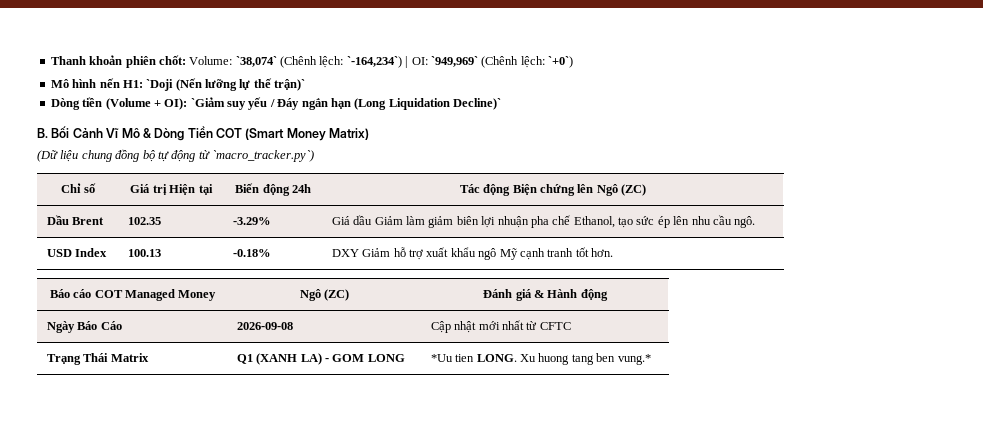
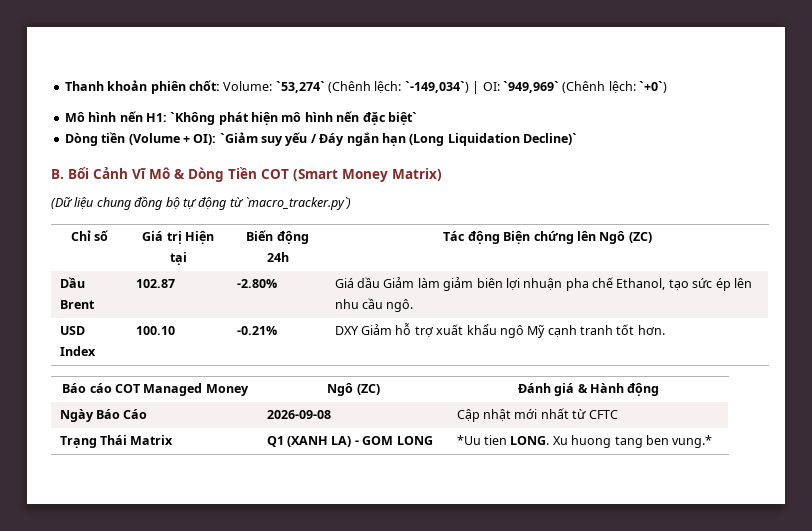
- Thanh khoản phiên chốt: Volume: `38,074` (Chênh lệch: `-164,234`) | OI: `949,969` (Chênh lệch: `+0`)
+ Thanh khoản phiên chốt: Volume: `53,274` (Chênh lệch: `-149,034`) | OI: `949,969` (Chênh lệch: `+0`)
- Mô hình nến H1: `Doji (Nến lưỡng lự thế trận)`
+ Mô hình nến H1: `Không phát hiện mô hình nến đặc biệt`
- Dầu Brent | 102.35 | -3.29% | Giá dầu Giảm làm giảm biên lợi nhuận pha chế Ethanol, tạo sức ép lên nhu cầu ngô.
+ Dầu Brent | 102.87 | -2.80% | Giá dầu Giảm làm giảm biên lợi nhuận pha chế Ethanol, tạo sức ép lên nhu cầu ngô.
- USD Index | 100.13 | -0.18% | DXY Giảm hỗ trợ xuất khẩu ngô Mỹ cạnh tranh tốt hơn.
+ USD Index | 100.10 | -0.21% | DXY Giảm hỗ trợ xuất khẩu ngô Mỹ cạnh tranh tốt hơn.

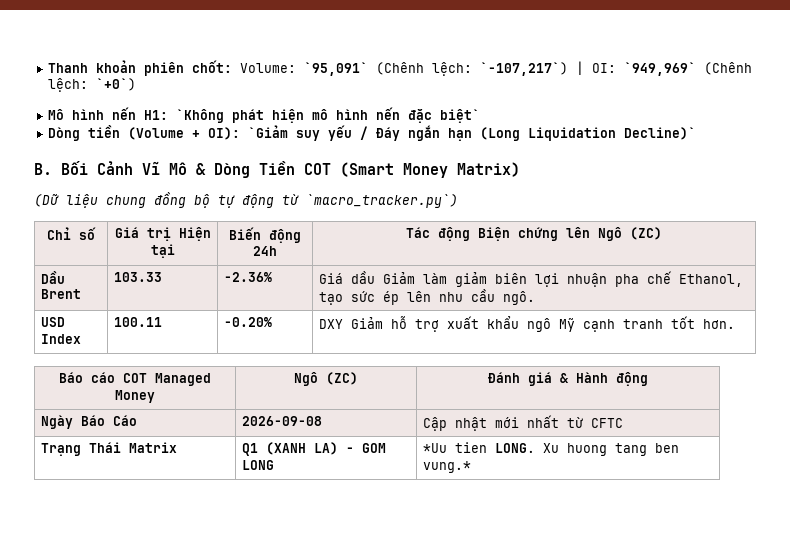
- Thanh khoản phiên chốt: Volume: `53,274` (Chênh lệch: `-149,034`) | OI: `949,969` (Chênh lệch: `+0`)
+ Thanh khoản phiên chốt: Volume: `95,091` (Chênh lệch: `-107,217`) | OI: `949,969` (Chênh lệch: `+0`)
- Dầu Brent | 102.87 | -2.80% | Giá dầu Giảm làm giảm biên lợi nhuận pha chế Ethanol, tạo sức ép lên nhu cầu ngô.
+ Dầu Brent | 103.33 | -2.36% | Giá dầu Giảm làm giảm biên lợi nhuận pha chế Ethanol, tạo sức ép lên nhu cầu ngô.
- USD Index | 100.10 | -0.21% | DXY Giảm hỗ trợ xuất khẩu ngô Mỹ cạnh tranh tốt hơn.
+ USD Index | 100.11 | -0.20% | DXY Giảm hỗ trợ xuất khẩu ngô Mỹ cạnh tranh tốt hơn.

